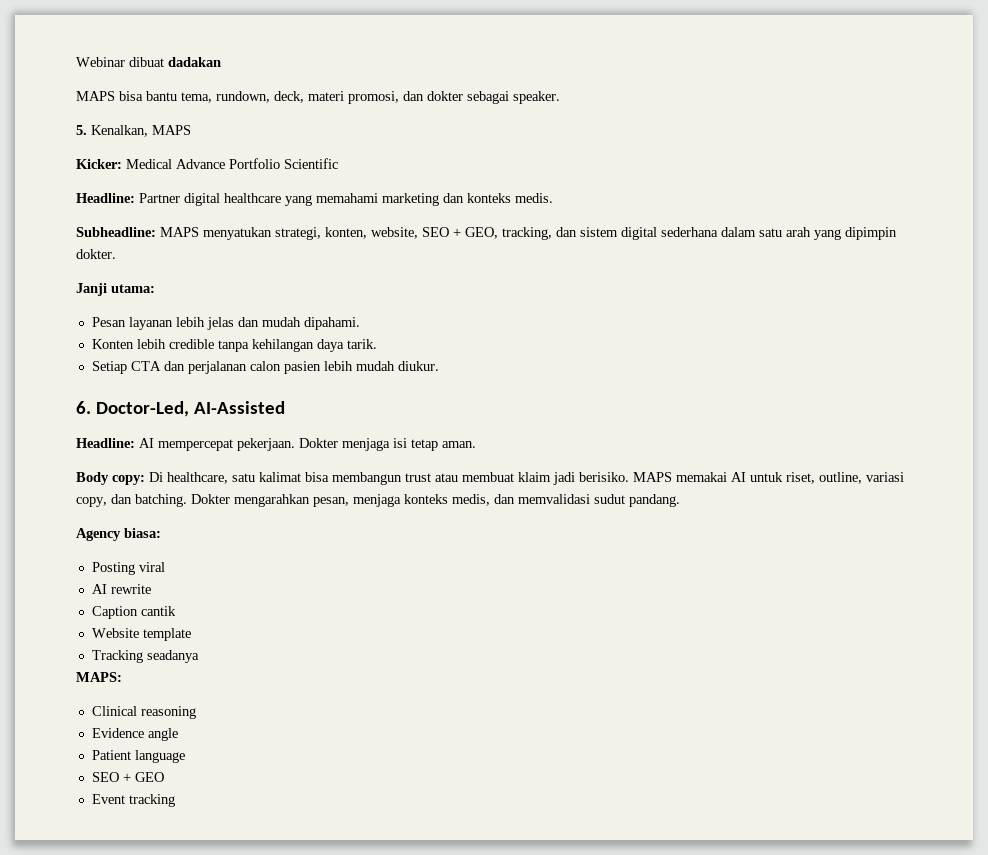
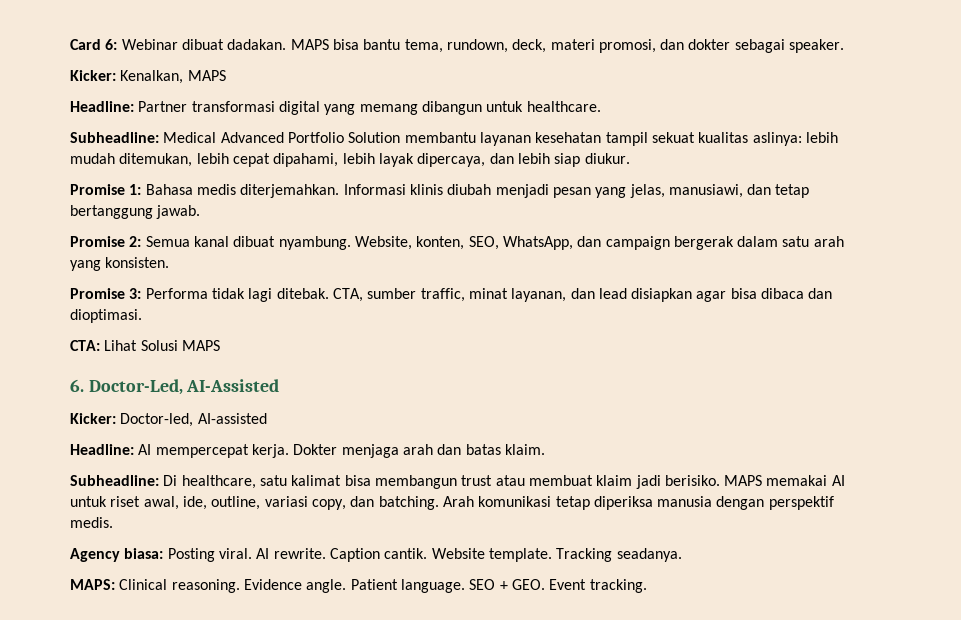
- Webinar dibuat dadakan
- MAPS bisa bantu tema, rundown, deck, materi promosi, dan dokter sebagai speaker.
+ Card 6: Webinar dibuat dadakan. MAPS bisa bantu tema, rundown, deck, materi promosi, dan dokter sebagai speaker.
- 5. Kenalkan, MAPS
+ Kicker: Kenalkan, MAPS
- Kicker: Medical Advance Portfolio Scientific
- Headline: Partner digital healthcare yang memahami marketing dan konteks medis.
- Subheadline: MAPS menyatukan strategi, konten, website, SEO + GEO, tracking, dan sistem digital sederhana dalam satu arah yang dipimpin dokter.
- Janji utama:
- Pesan layanan lebih jelas dan mudah dipahami.
- Konten lebih credible tanpa kehilangan daya tarik.
- Setiap CTA dan perjalanan calon pasien lebih mudah diukur.
+ Headline: Partner transformasi digital yang memang dibangun untuk healthcare.
+ Subheadline: Medical Advanced Portfolio Solution membantu layanan kesehatan tampil sekuat kualitas aslinya: lebih mudah ditemukan, lebih cepat dipahami, lebih layak dipercaya, dan lebih siap diukur.
+ Promise 1: Bahasa medis diterjemahkan. Informasi klinis diubah menjadi pesan yang jelas, manusiawi, dan tetap bertanggung jawab.
+ Promise 2: Semua kanal dibuat nyambung. Website, konten, SEO, WhatsApp, dan campaign bergerak dalam satu arah yang konsisten.
+ Promise 3: Performa tidak lagi ditebak. CTA, sumber traffic, minat layanan, dan lead disiapkan agar bisa dibaca dan dioptimasi.
+ CTA: Lihat Solusi MAPS
+ Kicker: Doctor-led, AI-assisted
- Headline: AI mempercepat pekerjaan.
+ Headline: AI mempercepat kerja.
- Dokter menjaga isi tetap aman.
- Body copy: Di healthcare, satu kalimat bisa membangun trust atau membuat klaim jadi berisiko.
+ Dokter menjaga arah dan batas klaim.
+ Subheadline: Di healthcare, satu kalimat bisa membangun trust atau membuat klaim jadi berisiko.
- MAPS memakai AI untuk riset, outline, variasi copy, dan batching.
+ MAPS memakai AI untuk riset awal, ide, outline, variasi copy, dan batching.
- Dokter mengarahkan pesan, menjaga konteks medis, dan memvalidasi sudut pandang.
- Agency biasa:
- Posting viral
- AI rewrite
- Caption cantik
- Website template
- Tracking seadanya
- MAPS:
- Clinical reasoning
- Evidence angle
- Patient language
- SEO + GEO
- Event tracking
+ Arah komunikasi tetap diperiksa manusia dengan perspektif medis.
+ Agency biasa: Posting viral. AI rewrite. Caption cantik. Website template. Tracking seadanya.
+ MAPS: Clinical reasoning. Evidence angle. Patient language. SEO + GEO. Event tracking.

